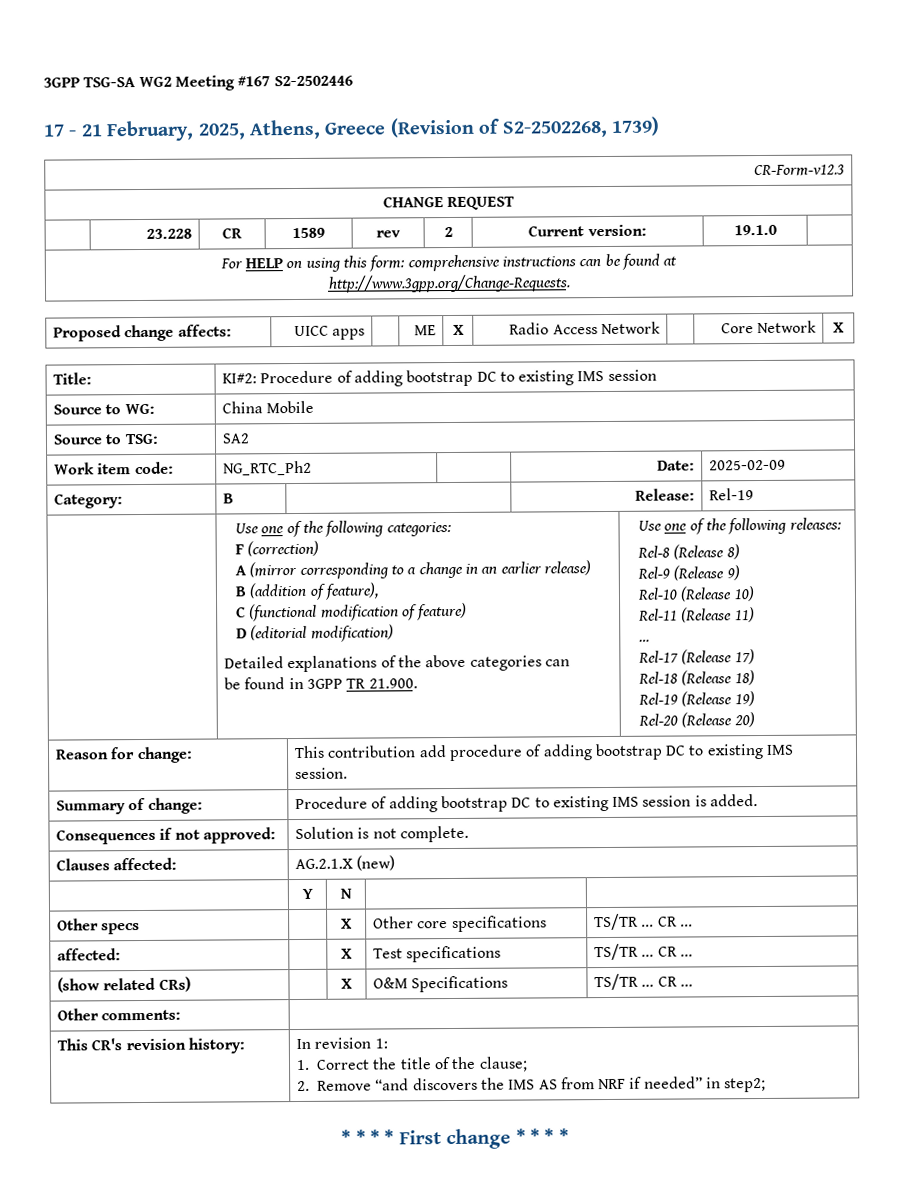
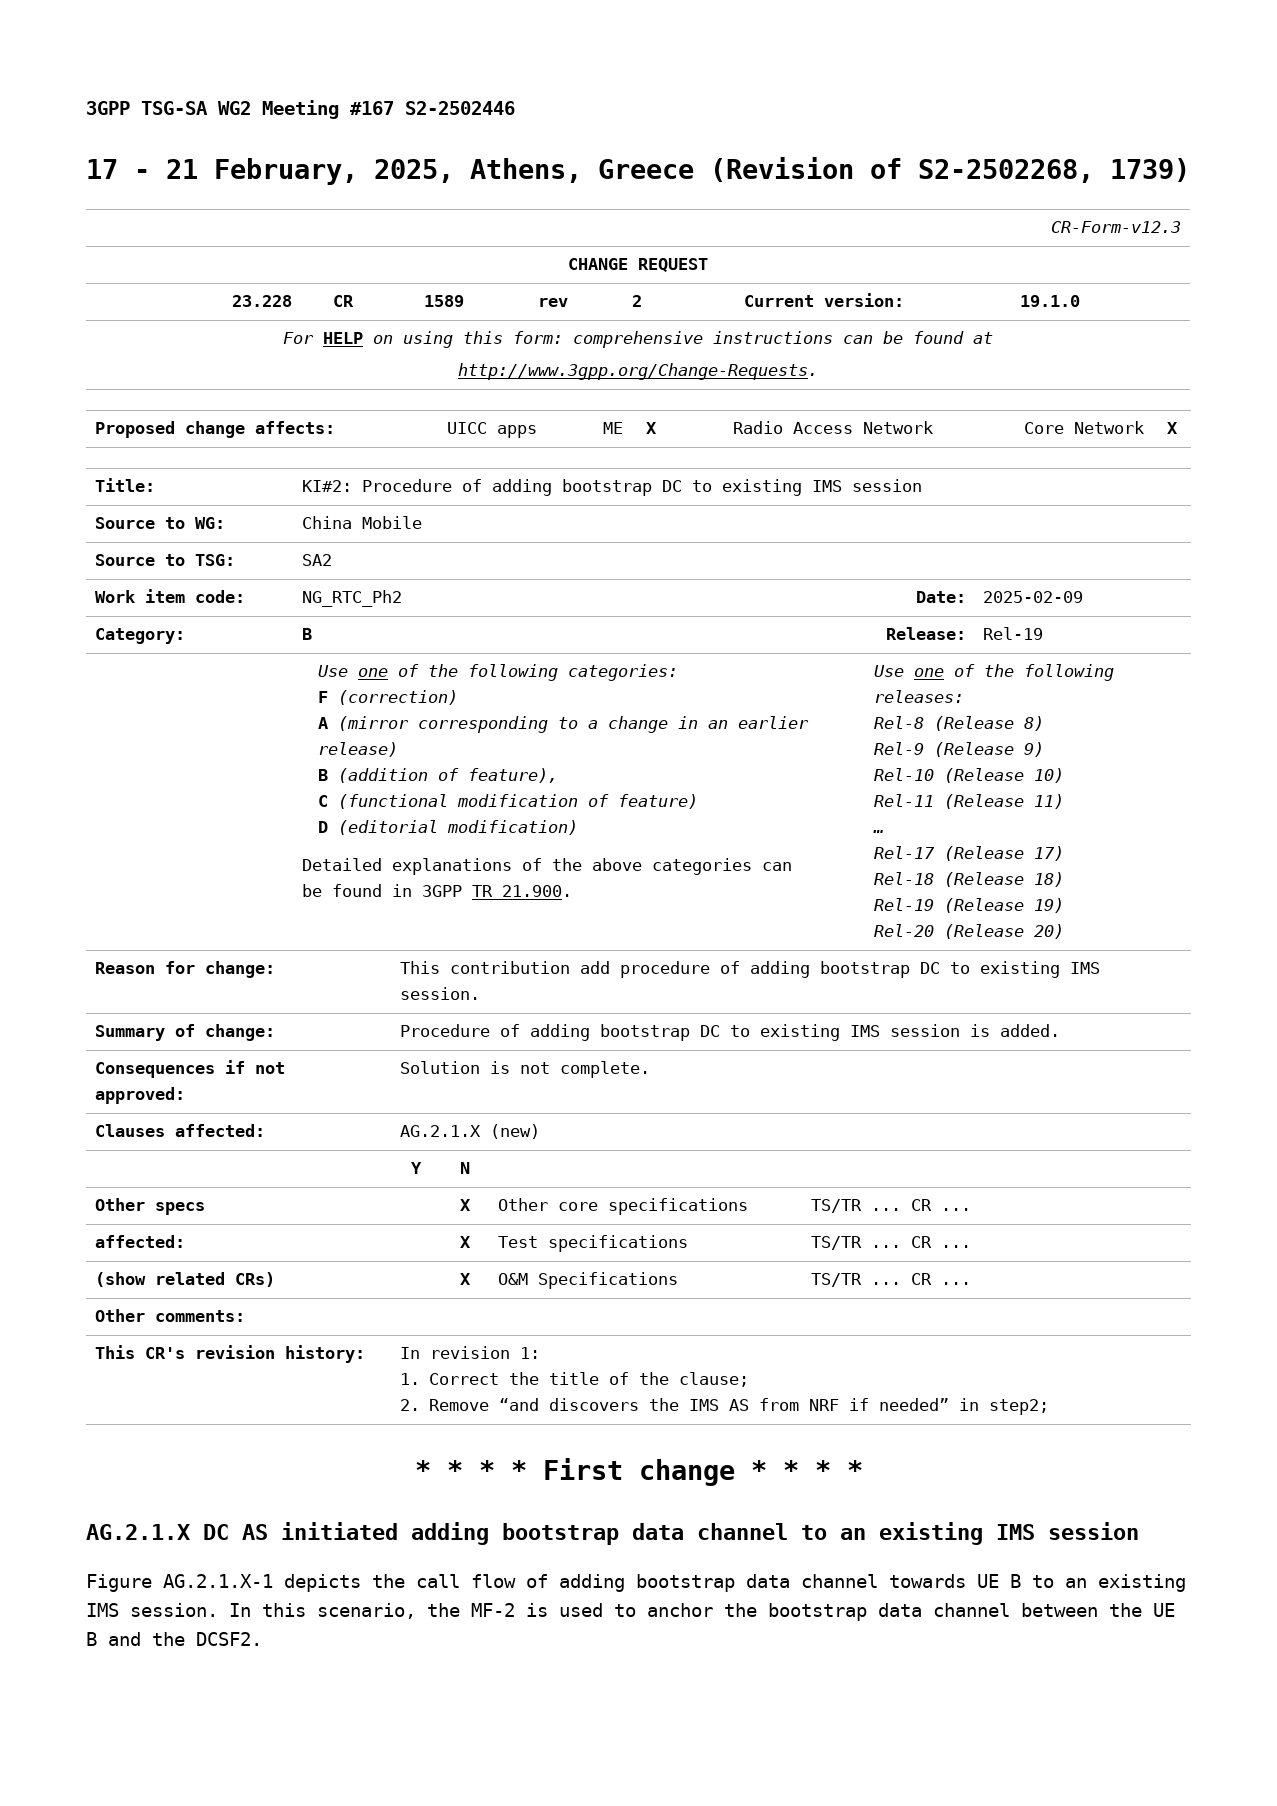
+ AG.2.1.X DC AS initiated adding bootstrap data channel to an existing IMS session
+ Figure AG.2.1.X-1 depicts the call flow of adding bootstrap data channel towards UE B to an existing IMS session. In this scenario, the MF-2 is used to anchor the bootstrap data channel between the UE B and the DCSF2.

